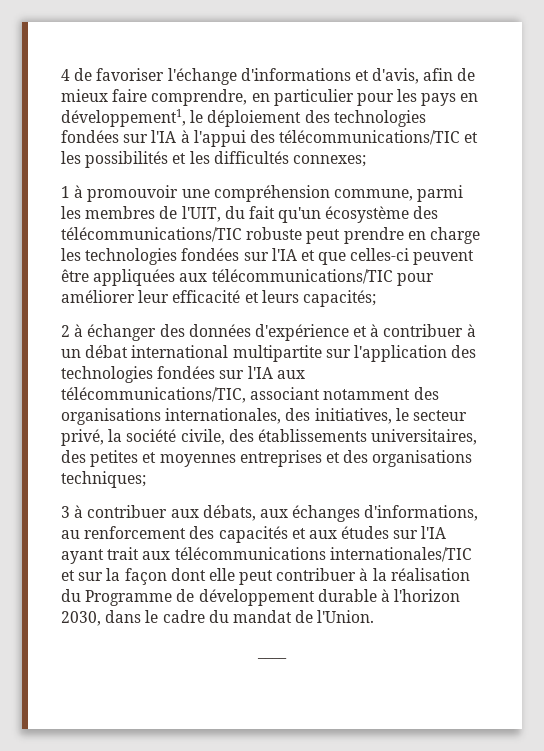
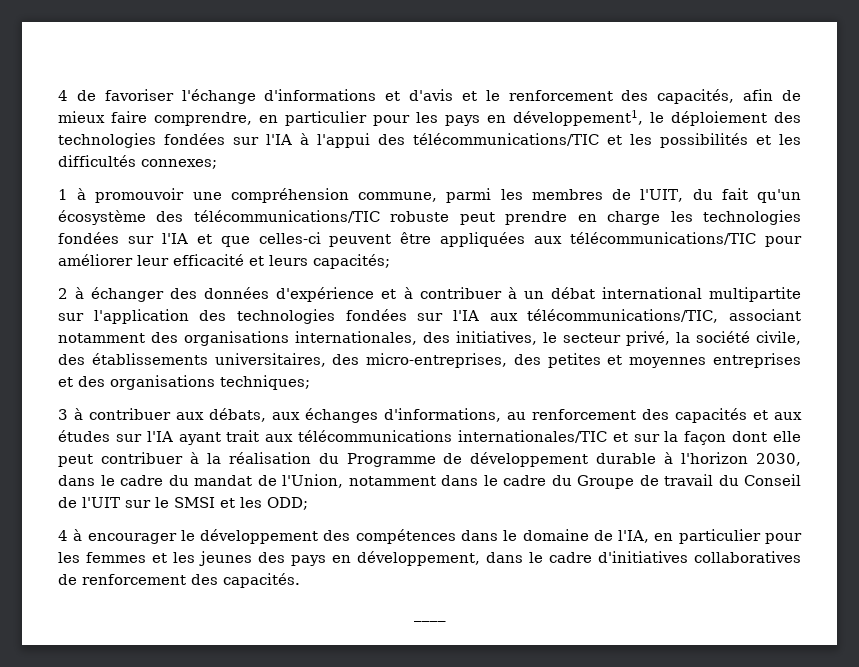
- 4 de favoriser l'échange d'informations et d'avis, afin de mieux faire comprendre, en particulier pour les pays en développement1, le déploiement des technologies fondées sur l'IA à l'appui des télécommunications/TIC et les possibilités et les difficultés connexes;
+ 4 de favoriser l'échange d'informations et d'avis et le renforcement des capacités, afin de mieux faire comprendre, en particulier pour les pays en développement1, le déploiement des technologies fondées sur l'IA à l'appui des télécommunications/TIC et les possibilités et les difficultés connexes;
- 2 à échanger des données d'expérience et à contribuer à un débat international multipartite sur l'application des technologies fondées sur l'IA aux télécommunications/TIC, associant notamment des organisations internationales, des initiatives, le secteur privé, la société civile, des établissements universitaires, des petites et moyennes entreprises et des organisations techniques;
+ 2 à échanger des données d'expérience et à contribuer à un débat international multipartite sur l'application des technologies fondées sur l'IA aux télécommunications/TIC, associant notamment des organisations internationales, des initiatives, le secteur privé, la société civile, des établissements universitaires, des micro-entreprises, des petites et moyennes entreprises et des organisations techniques;
- 3 à contribuer aux débats, aux échanges d'informations, au renforcement des capacités et aux études sur l'IA ayant trait aux télécommunications internationales/TIC et sur la façon dont elle peut contribuer à la réalisation du Programme de développement durable à l'horizon 2030, dans le cadre du mandat de l'Union.
+ 3 à contribuer aux débats, aux échanges d'informations, au renforcement des capacités et aux études sur l'IA ayant trait aux télécommunications internationales/TIC et sur la façon dont elle peut contribuer à la réalisation du Programme de développement durable à l'horizon 2030, dans le cadre du mandat de l'Union, notamment dans le cadre du Groupe de travail du Conseil de l'UIT sur le SMSI et les ODD;
+ 4 à encourager le développement des compétences dans le domaine de l'IA, en particulier pour les femmes et les jeunes des pays en développement, dans le cadre d'initiatives collaboratives de renforcement des capacités.

